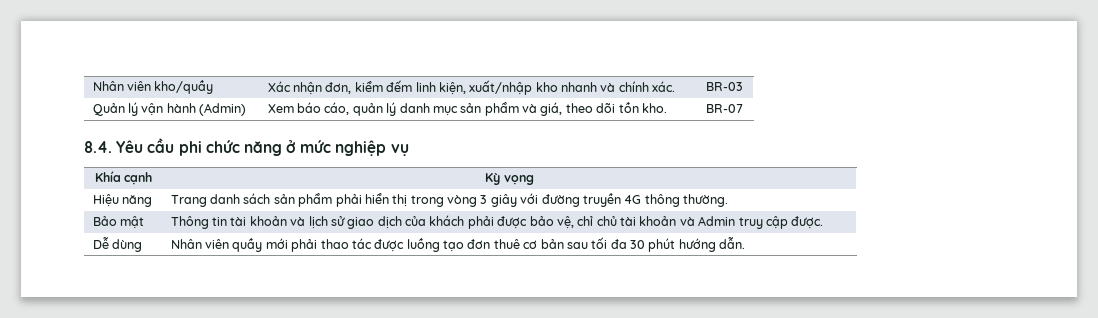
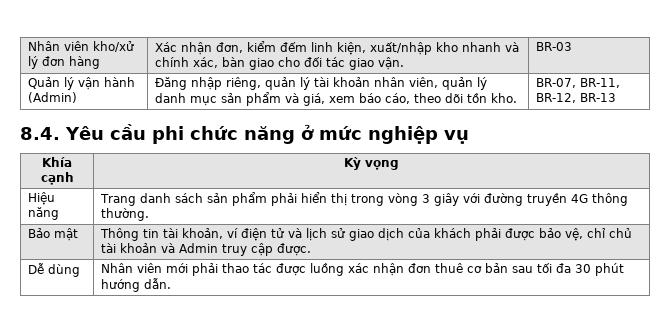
- Nhân viên kho/quầy | Xác nhận đơn, kiểm đếm linh kiện, xuất/nhập kho nhanh và chính xác. | BR-03
+ Nhân viên kho/xử lý đơn hàng | Xác nhận đơn, kiểm đếm linh kiện, xuất/nhập kho nhanh và chính xác, bàn giao cho đối tác giao vận. | BR-03
- Quản lý vận hành (Admin) | Xem báo cáo, quản lý danh mục sản phẩm và giá, theo dõi tồn kho. | BR-07
+ Quản lý vận hành (Admin) | Đăng nhập riêng, quản lý tài khoản nhân viên, quản lý danh mục sản phẩm và giá, xem báo cáo, theo dõi tồn kho. | BR-07, BR-11, BR-12, BR-13
- Bảo mật | Thông tin tài khoản và lịch sử giao dịch của khách phải được bảo vệ, chỉ chủ tài khoản và Admin truy cập được.
+ Bảo mật | Thông tin tài khoản, ví điện tử và lịch sử giao dịch của khách phải được bảo vệ, chỉ chủ tài khoản và Admin truy cập được.
- Dễ dùng | Nhân viên quầy mới phải thao tác được luồng tạo đơn thuê cơ bản sau tối đa 30 phút hướng dẫn.
+ Dễ dùng | Nhân viên mới phải thao tác được luồng xác nhận đơn thuê cơ bản sau tối đa 30 phút hướng dẫn.

